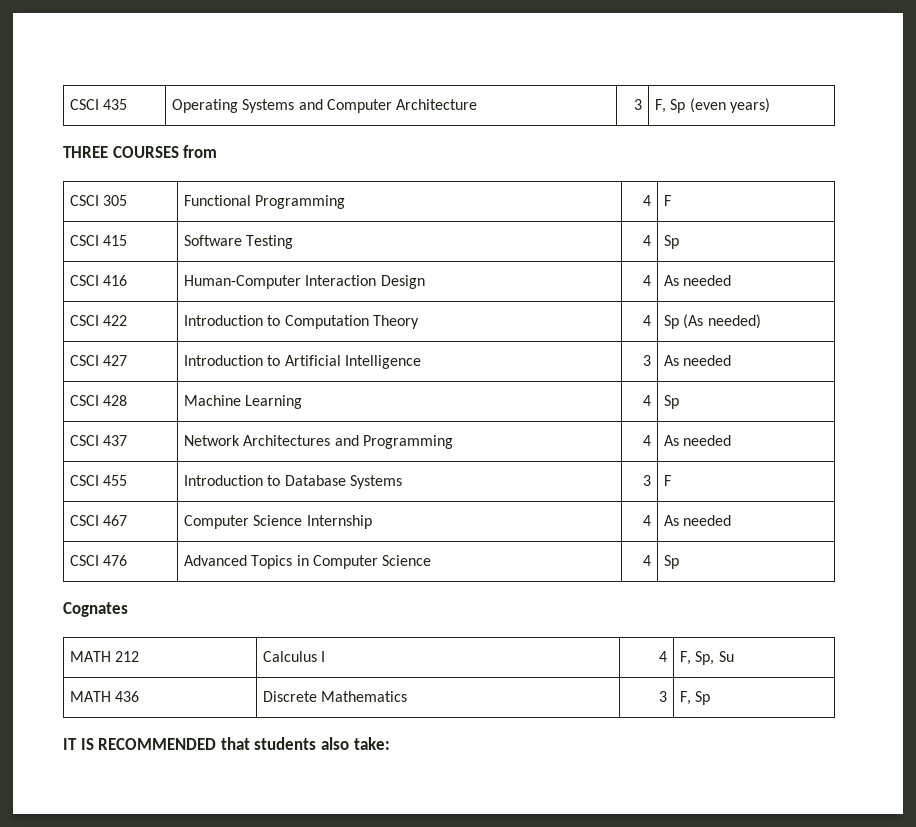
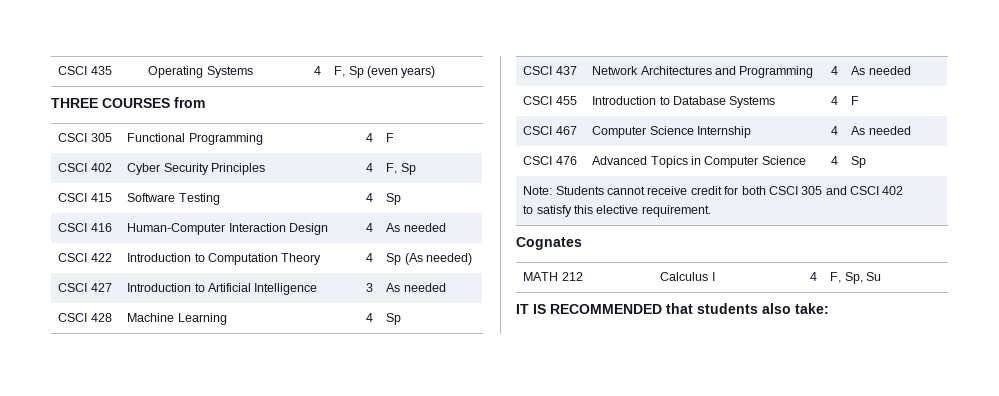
- CSCI 435 | Operating Systems and Computer Architecture | 3 | F, Sp (even years)
+ CSCI 435 | Operating Systems | 4 | F, Sp (even years)
+ CSCI 402 | Cyber Security Principles | 4 | F, Sp
- CSCI 455 | Introduction to Database Systems | 3 | F
+ CSCI 455 | Introduction to Database Systems | 4 | F
+ Note: Students cannot receive credit for both CSCI 305 and CSCI 402
+ to satisfy this elective requirement.
- MATH 436 | Discrete Mathematics | 3 | F, Sp

